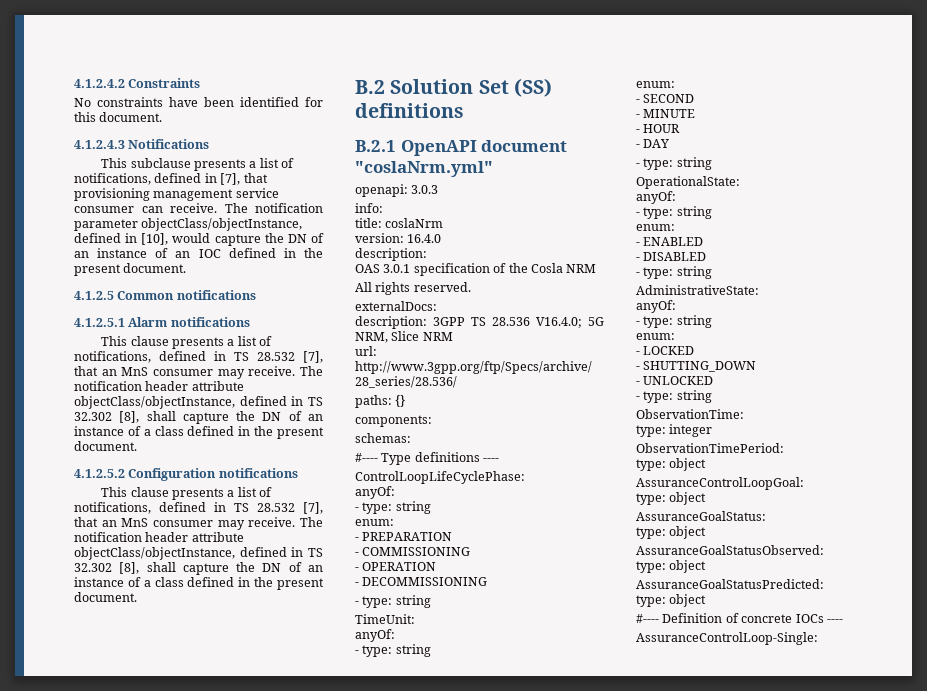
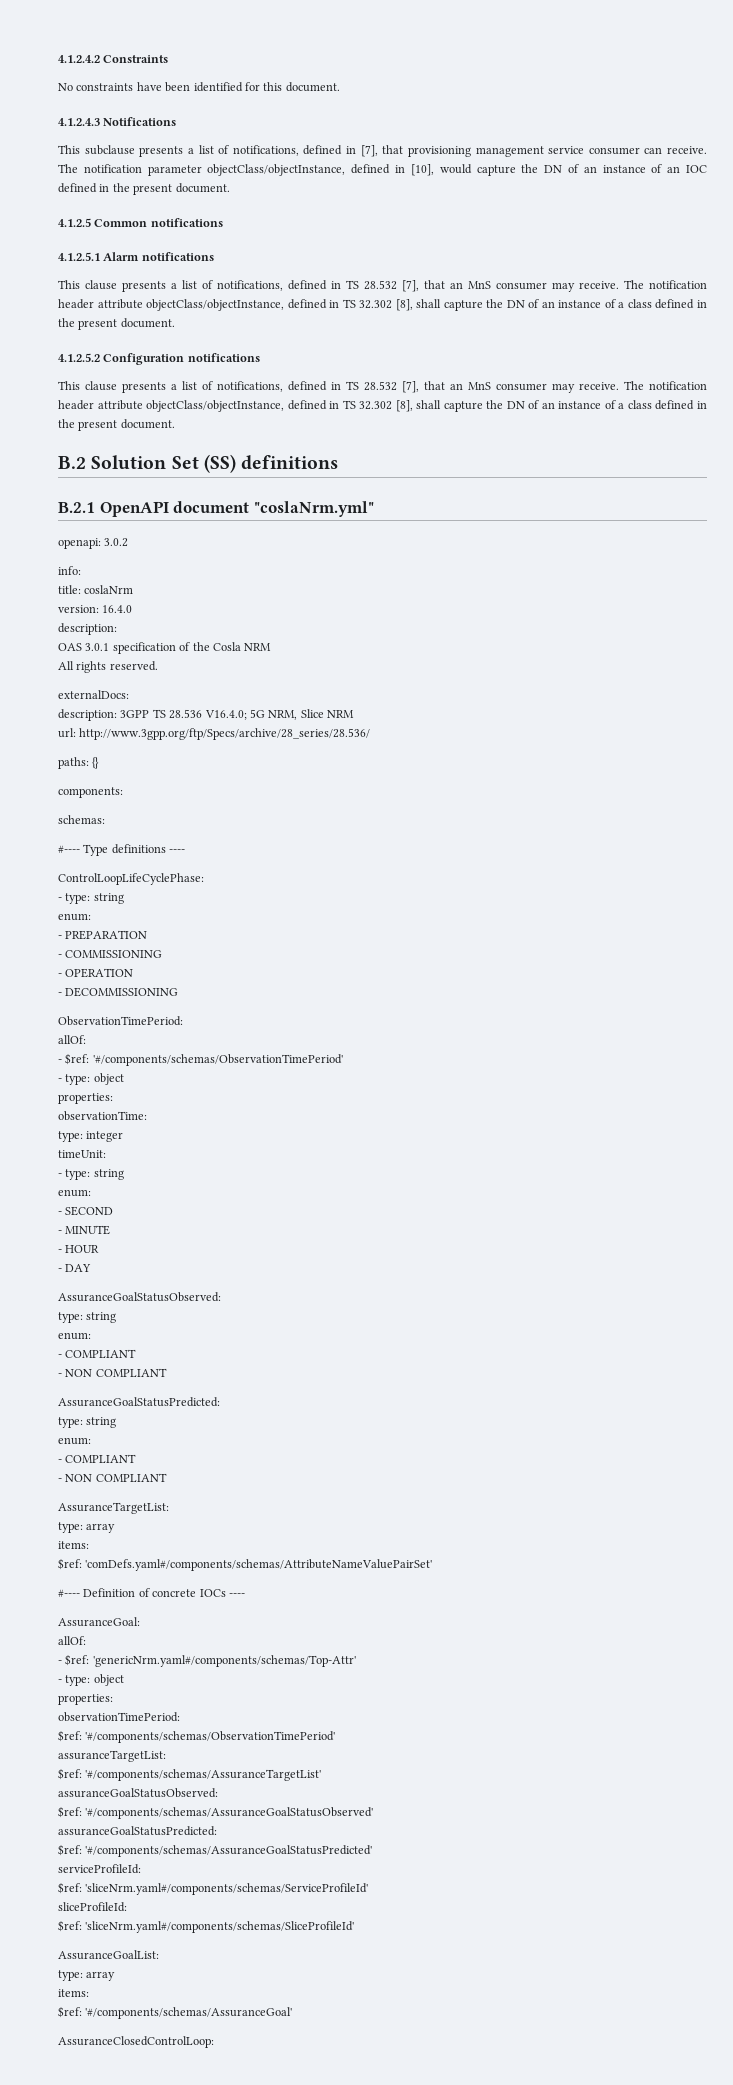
- openapi: 3.0.3
+ openapi: 3.0.2
  ControlLoopLifeCyclePhase:
- anyOf:
  - DECOMMISSIONING
- - type: string
- TimeUnit:
- anyOf:
+ ObservationTimePeriod:
+ allOf:
+ - $ref: '#/components/schemas/ObservationTimePeriod'
+ - type: object
+ properties:
+ observationTime:
+ type: integer
+ timeUnit:
  - DAY
- - type: string
- OperationalState:
- anyOf:
- - type: string
+ AssuranceGoalStatusObserved:
+ type: string
  enum:
- - ENABLED
- - DISABLED
- - type: string
- AdministrativeState:
- anyOf:
- - type: string
+ - COMPLIANT
+ - NON COMPLIANT
+ AssuranceGoalStatusPredicted:
+ type: string
  enum:
- - LOCKED
- - SHUTTING_DOWN
- - UNLOCKED
- - type: string
- ObservationTime:
- type: integer
- ObservationTimePeriod:
- type: object
- AssuranceControlLoopGoal:
- type: object
- AssuranceGoalStatus:
- type: object
- AssuranceGoalStatusObserved:
- type: object
- AssuranceGoalStatusPredicted:
- type: object
+ - COMPLIANT
+ - NON COMPLIANT
+ AssuranceTargetList:
+ type: array
+ items:
+ $ref: 'comDefs.yaml#/components/schemas/AttributeNameValuePairSet'
- AssuranceControlLoop-Single:
+ AssuranceGoal:
+ allOf:
+ - $ref: 'genericNrm.yaml#/components/schemas/Top-Attr'
+ - type: object
+ properties:
+ observationTimePeriod:
+ $ref: '#/components/schemas/ObservationTimePeriod'
+ assuranceTargetList:
+ $ref: '#/components/schemas/AssuranceTargetList'
+ assuranceGoalStatusObserved:
+ $ref: '#/components/schemas/AssuranceGoalStatusObserved'
+ assuranceGoalStatusPredicted:
+ $ref: '#/components/schemas/AssuranceGoalStatusPredicted'
+ serviceProfileId:
+ $ref: 'sliceNrm.yaml#/components/schemas/ServiceProfileId'
+ sliceProfileId:
+ $ref: 'sliceNrm.yaml#/components/schemas/SliceProfileId'
+ AssuranceGoalList:
+ type: array
+ items:
+ $ref: '#/components/schemas/AssuranceGoal'
+ AssuranceClosedControlLoop:

